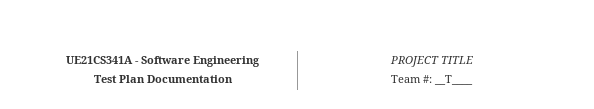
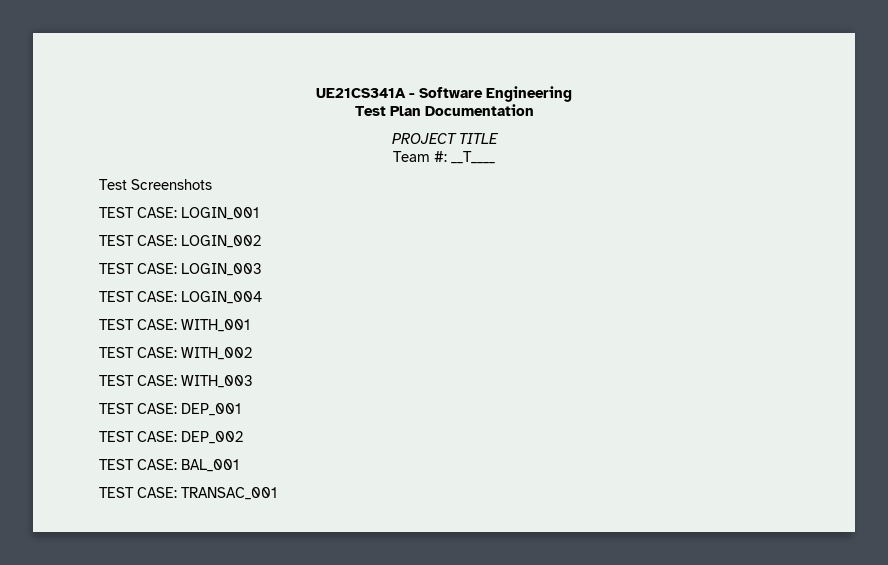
+ Test Screenshots
+ TEST CASE: LOGIN_001
+ TEST CASE: LOGIN_002
+ TEST CASE: LOGIN_003
+ TEST CASE: LOGIN_004
+ TEST CASE: WITH_001
+ TEST CASE: WITH_002
+ TEST CASE: WITH_003
+ TEST CASE: DEP_001
+ TEST CASE: DEP_002
+ TEST CASE: BAL_001
+ TEST CASE: TRANSAC_001

